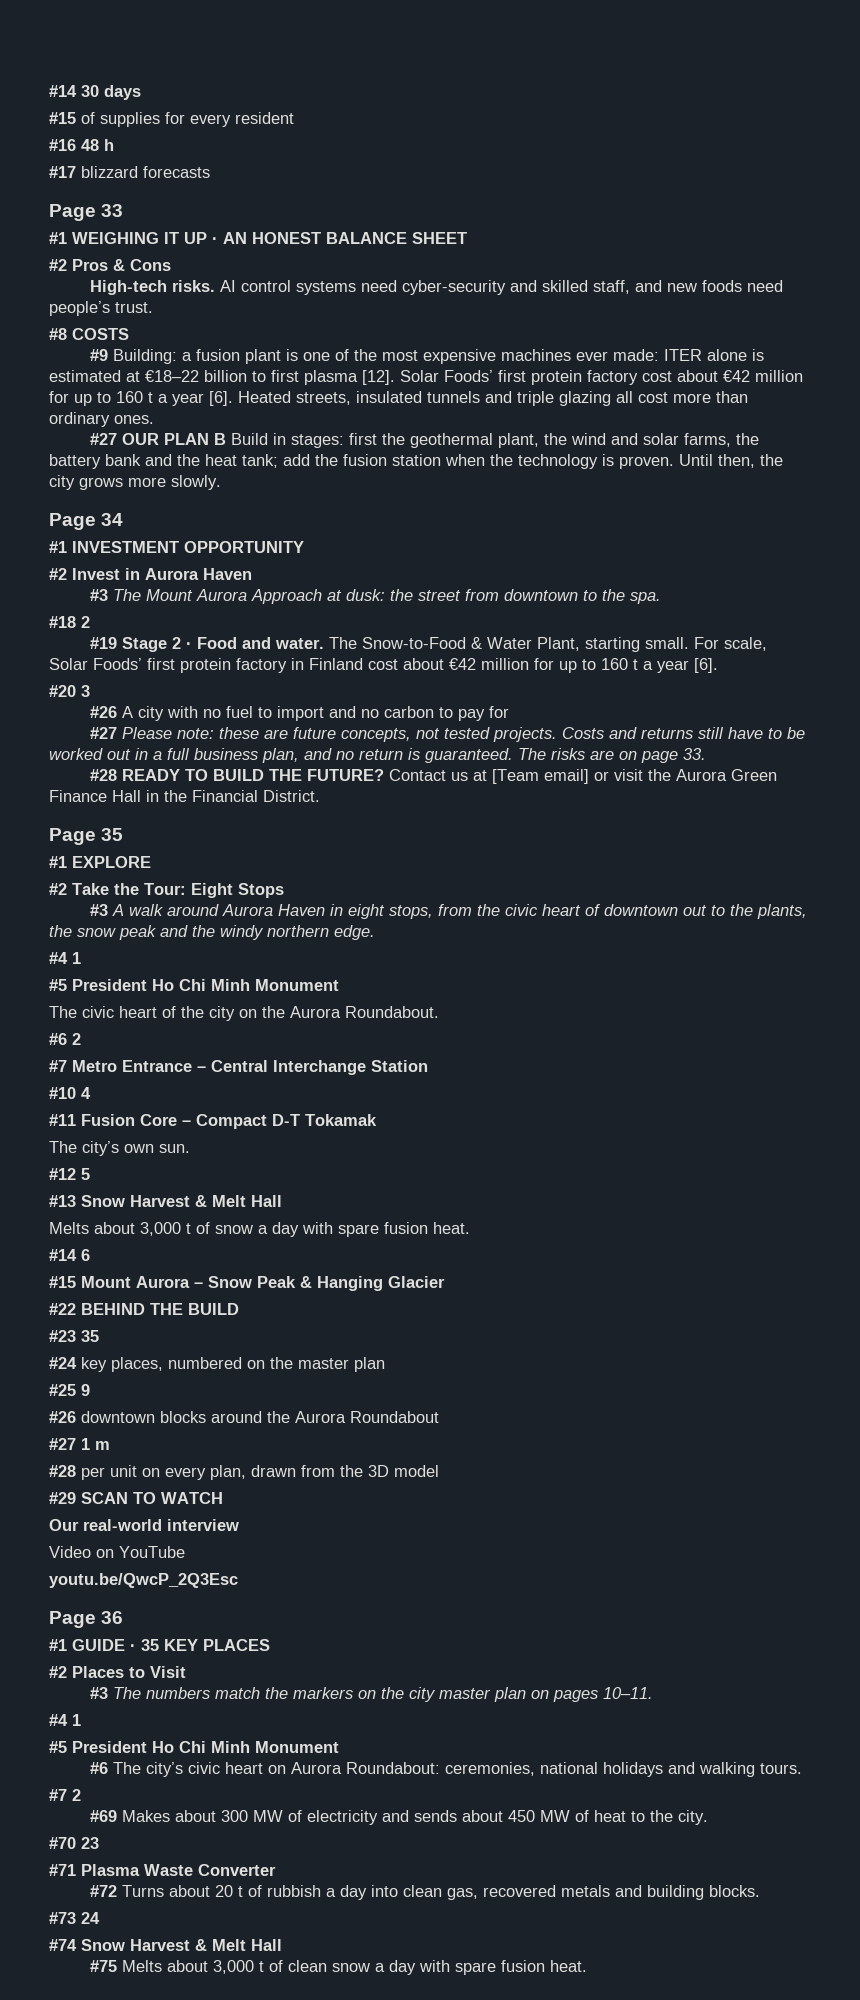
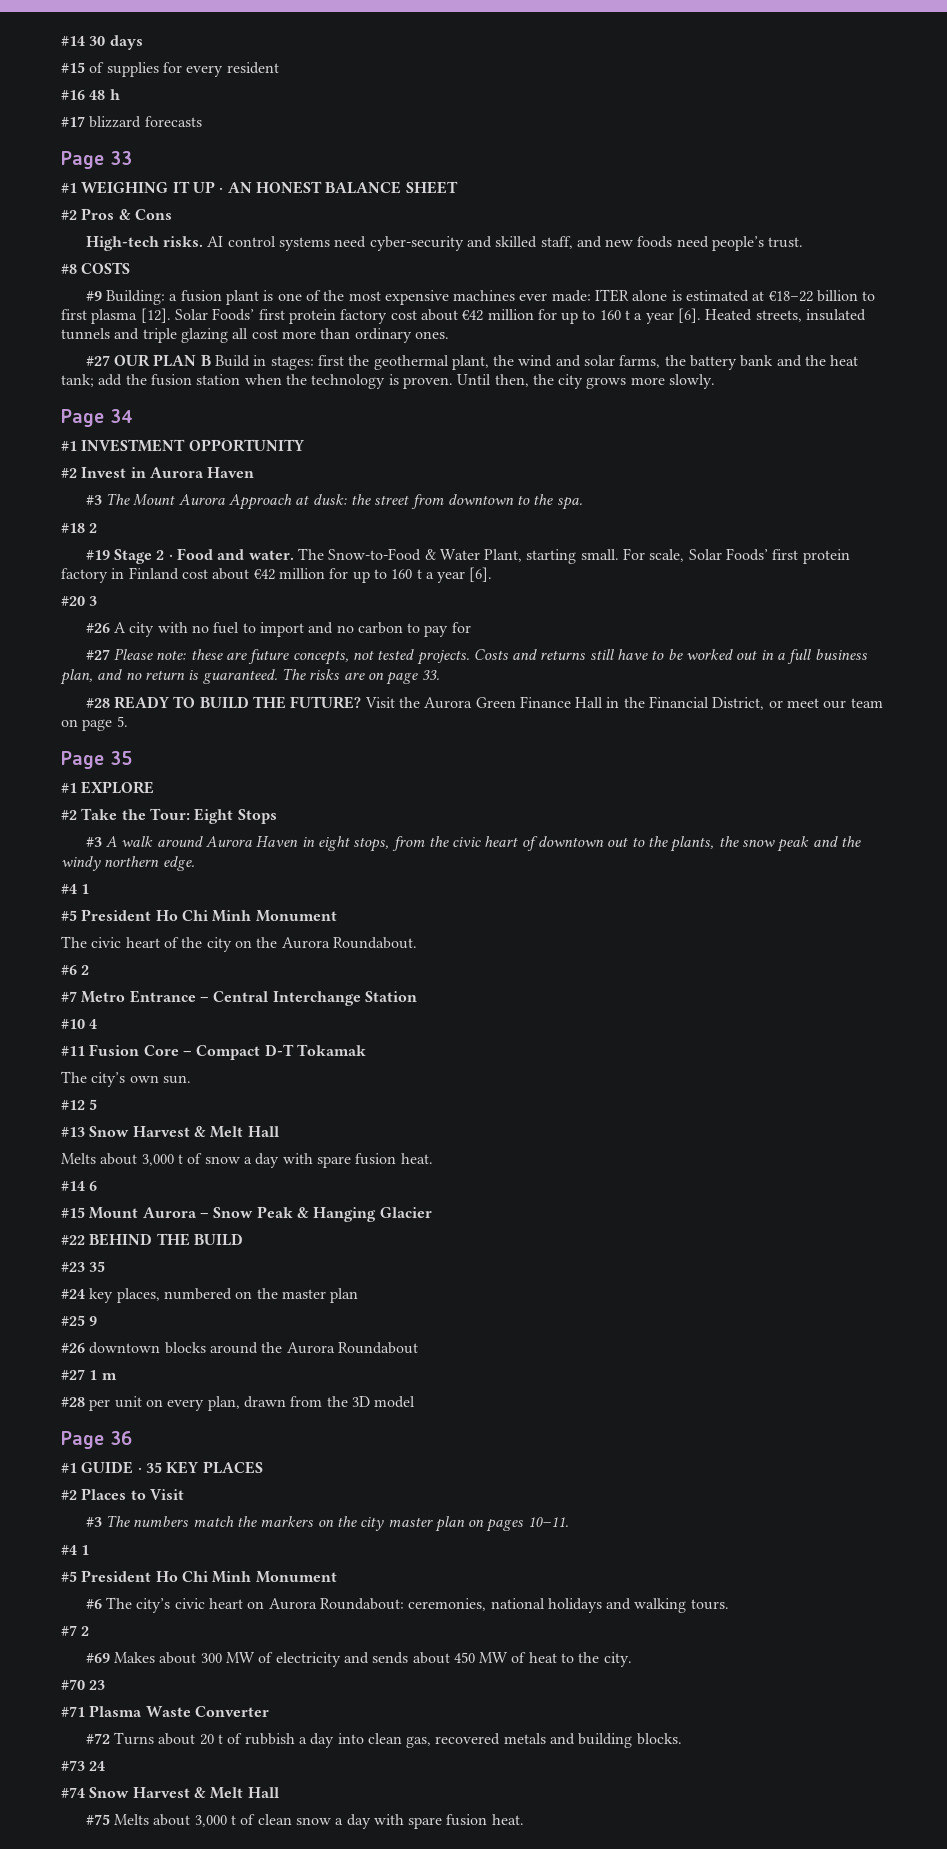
- Contact us at [Team email] or visit the Aurora Green Finance Hall in the Financial District.
+ Visit the Aurora Green Finance Hall in the Financial District, or meet our team on page 5.
- #29 SCAN TO WATCH
- Our real-world interview
- Video on YouTube
- youtu.be/QwcP_2Q3Esc

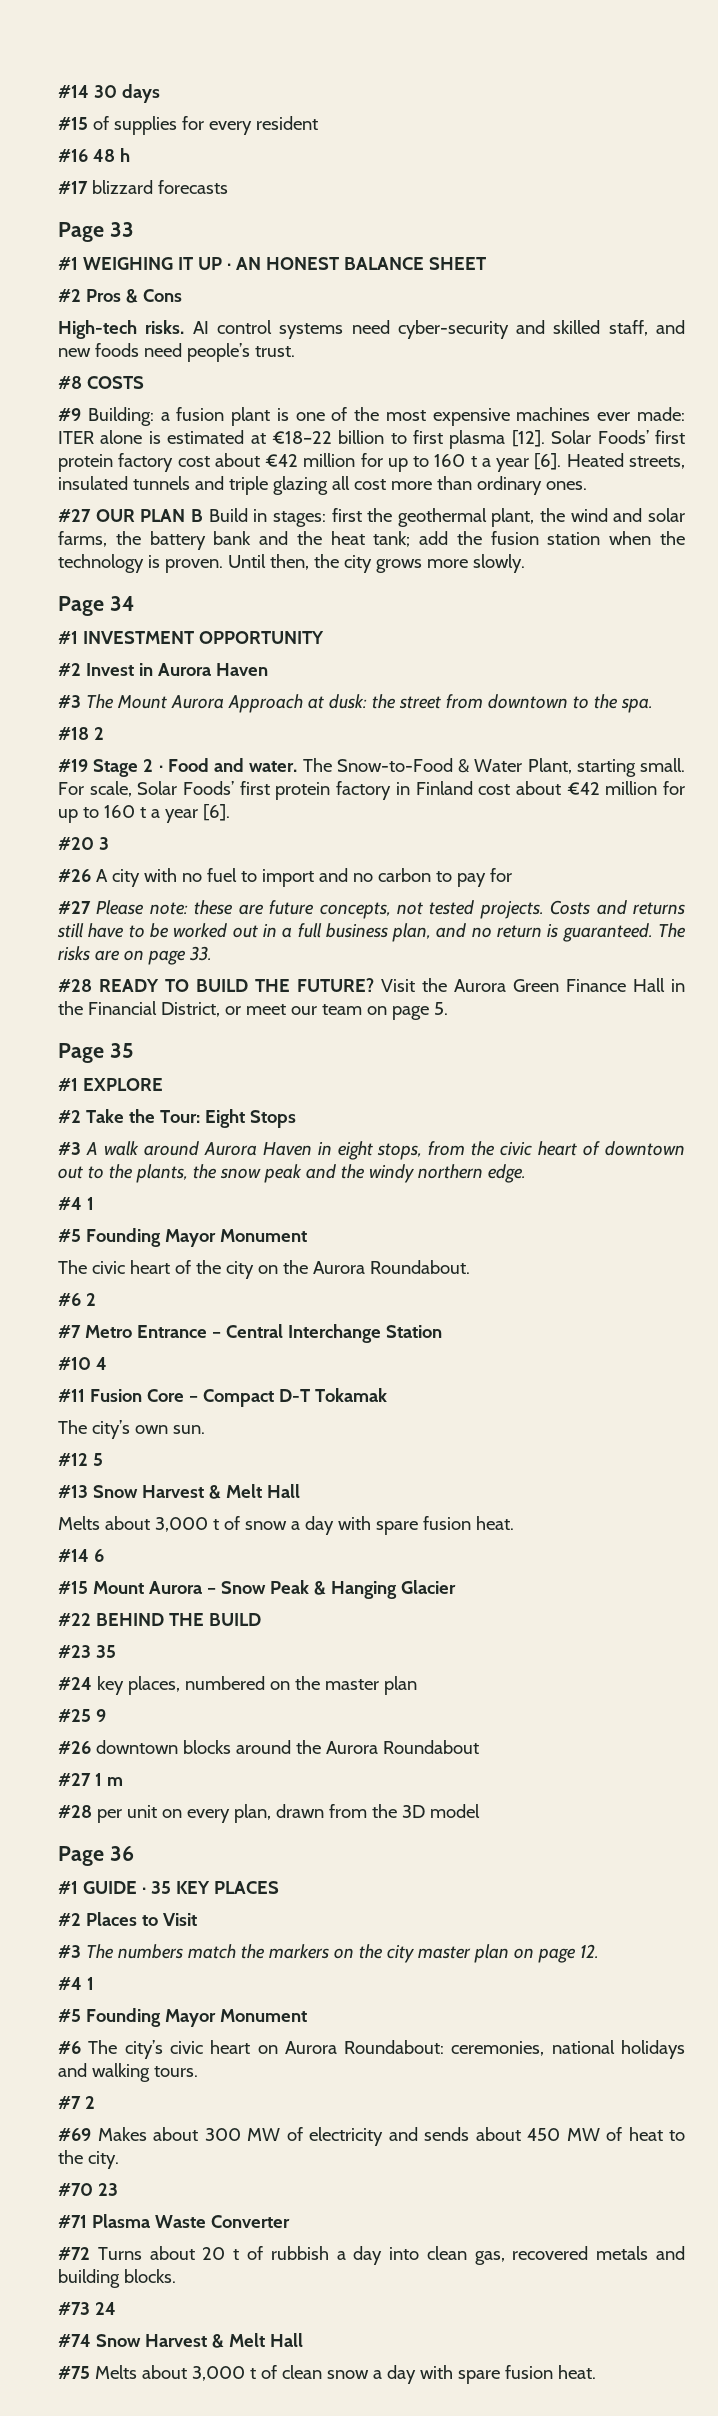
  #3 A walk around Aurora Haven in eight stops, from the civic heart of downtown out to the plants, the snow peak and the windy northern edge.
  #4 1
- #5 President Ho Chi Minh Monument
+ #5 Founding Mayor Monument
- #3 The numbers match the markers on the city master plan on pages 10–11.
+ #3 The numbers match the markers on the city master plan on page 12.
  #4 1
- #5 President Ho Chi Minh Monument
+ #5 Founding Mayor Monument

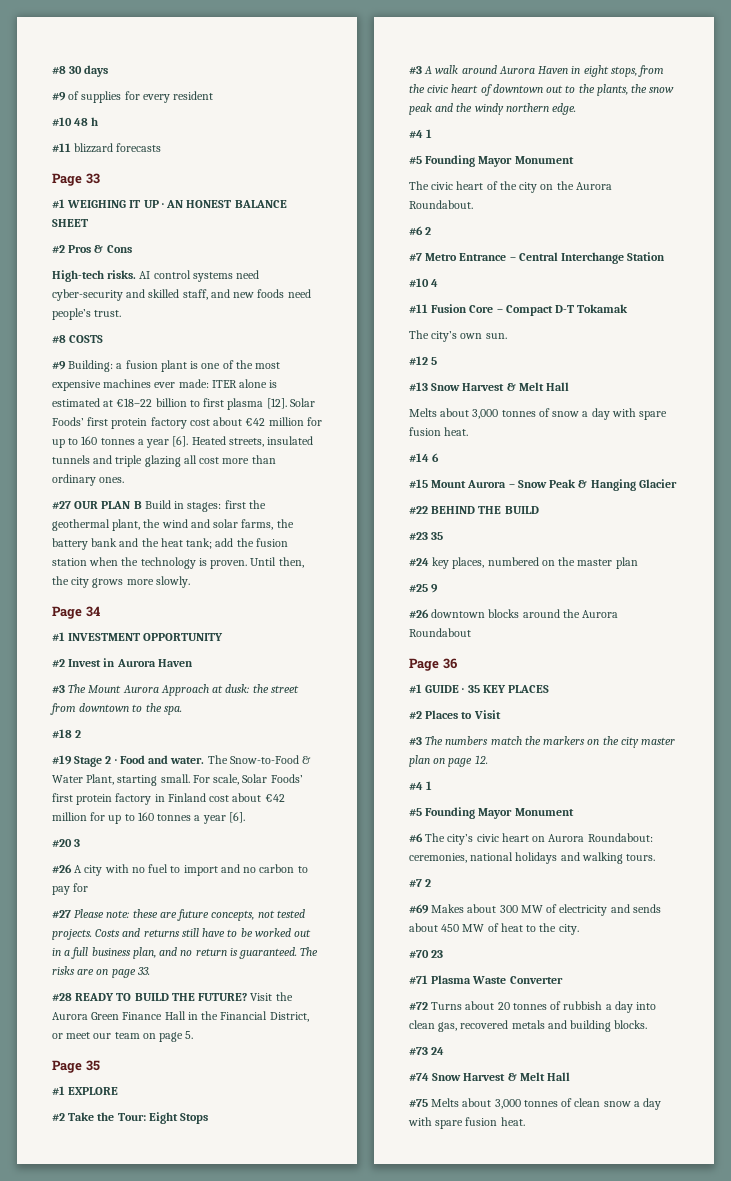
- #14 30 days
+ #8 30 days
- #15 of supplies for every resident
+ #9 of supplies for every resident
- #16 48 h
+ #10 48 h
- #17 blizzard forecasts
+ #11 blizzard forecasts
- Solar Foods’ first protein factory cost about €42 million for up to 160 t a year [6].
+ Solar Foods’ first protein factory cost about €42 million for up to 160 tonnes a year [6].
- For scale, Solar Foods’ first protein factory in Finland cost about €42 million for up to 160 t a year [6].
+ For scale, Solar Foods’ first protein factory in Finland cost about €42 million for up to 160 tonnes a year [6].
- Melts about 3,000 t of snow a day with spare fusion heat.
+ Melts about 3,000 tonnes of snow a day with spare fusion heat.
- #27 1 m
- #28 per unit on every plan, drawn from the 3D model
- #72 Turns about 20 t of rubbish a day into clean gas, recovered metals and building blocks.
+ #72 Turns about 20 tonnes of rubbish a day into clean gas, recovered metals and building blocks.
- #75 Melts about 3,000 t of clean snow a day with spare fusion heat.
+ #75 Melts about 3,000 tonnes of clean snow a day with spare fusion heat.

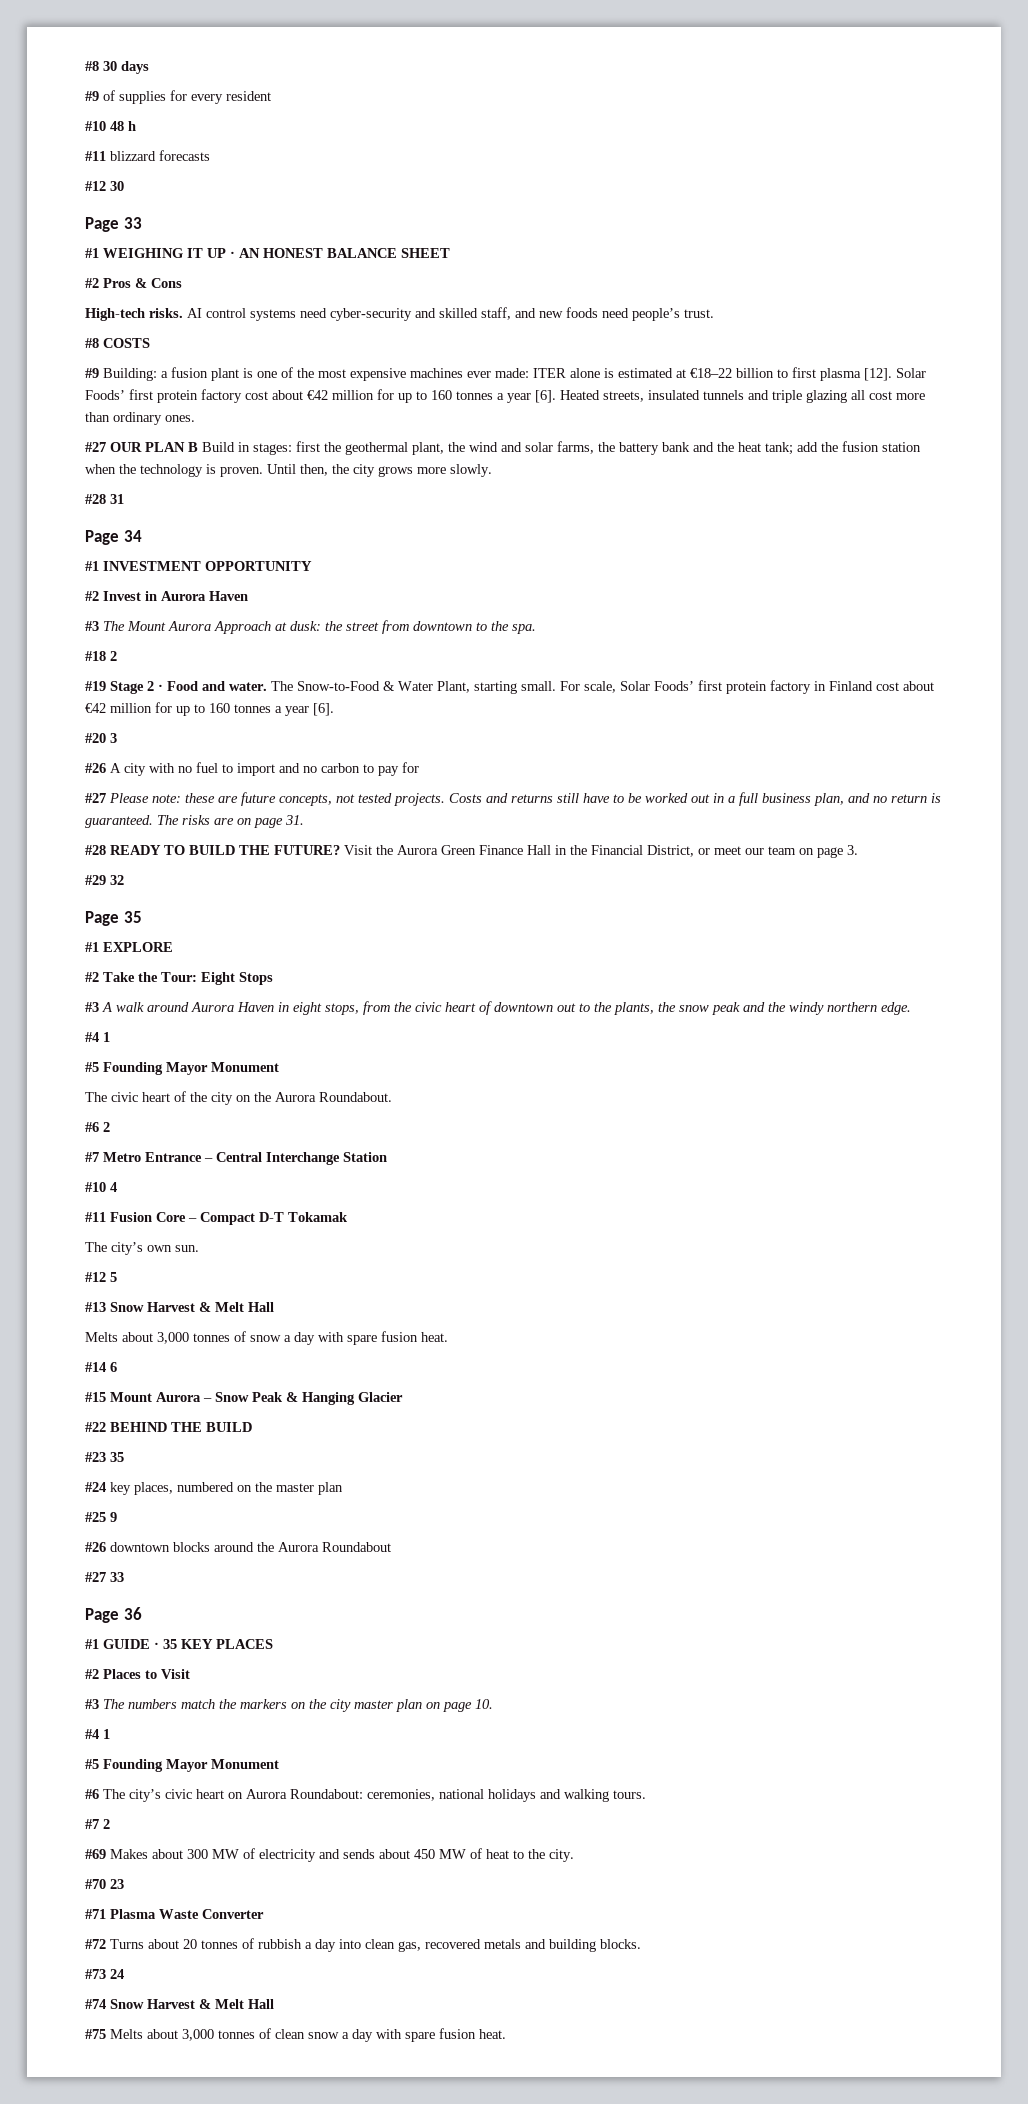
+ #12 30
+ #28 31
- The risks are on page 33.
+ The risks are on page 31.
- Visit the Aurora Green Finance Hall in the Financial District, or meet our team on page 5.
+ Visit the Aurora Green Finance Hall in the Financial District, or meet our team on page 3.
+ #29 32
+ #27 33
- #3 The numbers match the markers on the city master plan on page 12.
+ #3 The numbers match the markers on the city master plan on page 10.

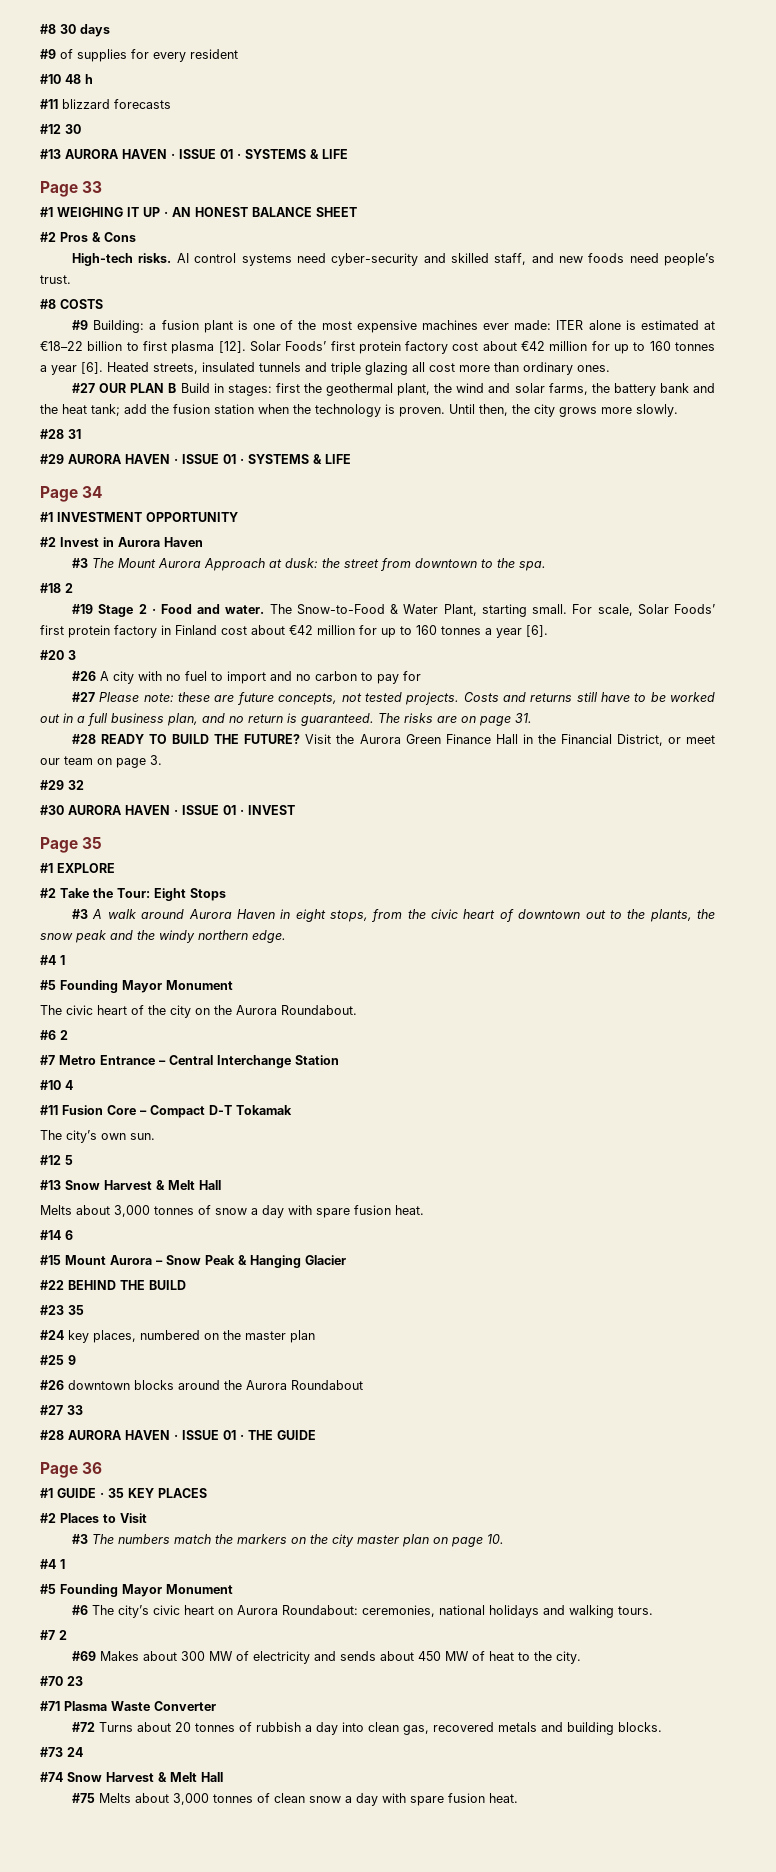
+ #13 AURORA HAVEN · ISSUE 01 · SYSTEMS & LIFE
+ #29 AURORA HAVEN · ISSUE 01 · SYSTEMS & LIFE
+ #30 AURORA HAVEN · ISSUE 01 · INVEST
+ #28 AURORA HAVEN · ISSUE 01 · THE GUIDE

